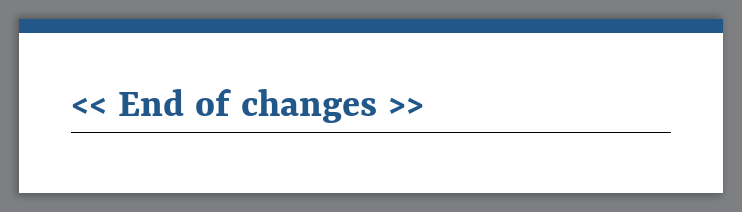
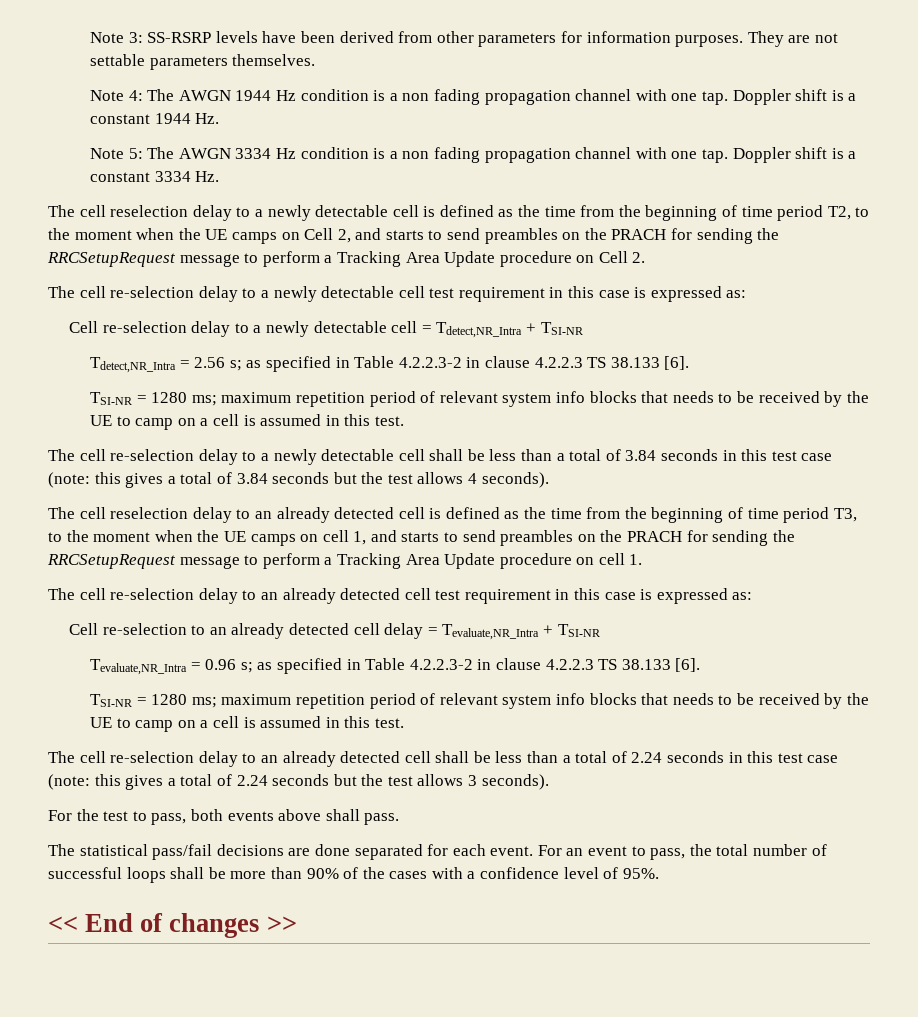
+ Note 3: SS-RSRP levels have been derived from other parameters for information purposes. They are not settable parameters themselves.
+ Note 4: The AWGN 1944 Hz condition is a non fading propagation channel with one tap. Doppler shift is a constant 1944 Hz.
+ Note 5: The AWGN 3334 Hz condition is a non fading propagation channel with one tap. Doppler shift is a constant 3334 Hz.
+ The cell reselection delay to a newly detectable cell is defined as the time from the beginning of time period T2, to the moment when the UE camps on Cell 2, and starts to send preambles on the PRACH for sending the RRCSetupRequest message to perform a Tracking Area Update procedure on Cell 2.
+ The cell re-selection delay to a newly detectable cell test requirement in this case is expressed as:
+ Cell re-selection delay to a newly detectable cell = Tdetect,NR_Intra + TSI-NR
+ Tdetect,NR_Intra = 2.56 s; as specified in Table 4.2.2.3-2 in clause 4.2.2.3 TS 38.133 [6].
+ TSI-NR = 1280 ms; maximum repetition period of relevant system info blocks that needs to be received by the UE to camp on a cell is assumed in this test.
+ The cell re-selection delay to a newly detectable cell shall be less than a total of 3.84 seconds in this test case (note: this gives a total of 3.84 seconds but the test allows 4 seconds).
+ The cell reselection delay to an already detected cell is defined as the time from the beginning of time period T3, to the moment when the UE camps on cell 1, and starts to send preambles on the PRACH for sending the RRCSetupRequest message to perform a Tracking Area Update procedure on cell 1.
+ The cell re-selection delay to an already detected cell test requirement in this case is expressed as:
+ Cell re-selection to an already detected cell delay = Tevaluate,NR_Intra + TSI-NR
+ Tevaluate,NR_Intra = 0.96 s; as specified in Table 4.2.2.3-2 in clause 4.2.2.3 TS 38.133 [6].
+ TSI-NR = 1280 ms; maximum repetition period of relevant system info blocks that needs to be received by the UE to camp on a cell is assumed in this test.
+ The cell re-selection delay to an already detected cell shall be less than a total of 2.24 seconds in this test case (note: this gives a total of 2.24 seconds but the test allows 3 seconds).
+ For the test to pass, both events above shall pass.
+ The statistical pass/fail decisions are done separated for each event. For an event to pass, the total number of successful loops shall be more than 90% of the cases with a confidence level of 95%.

